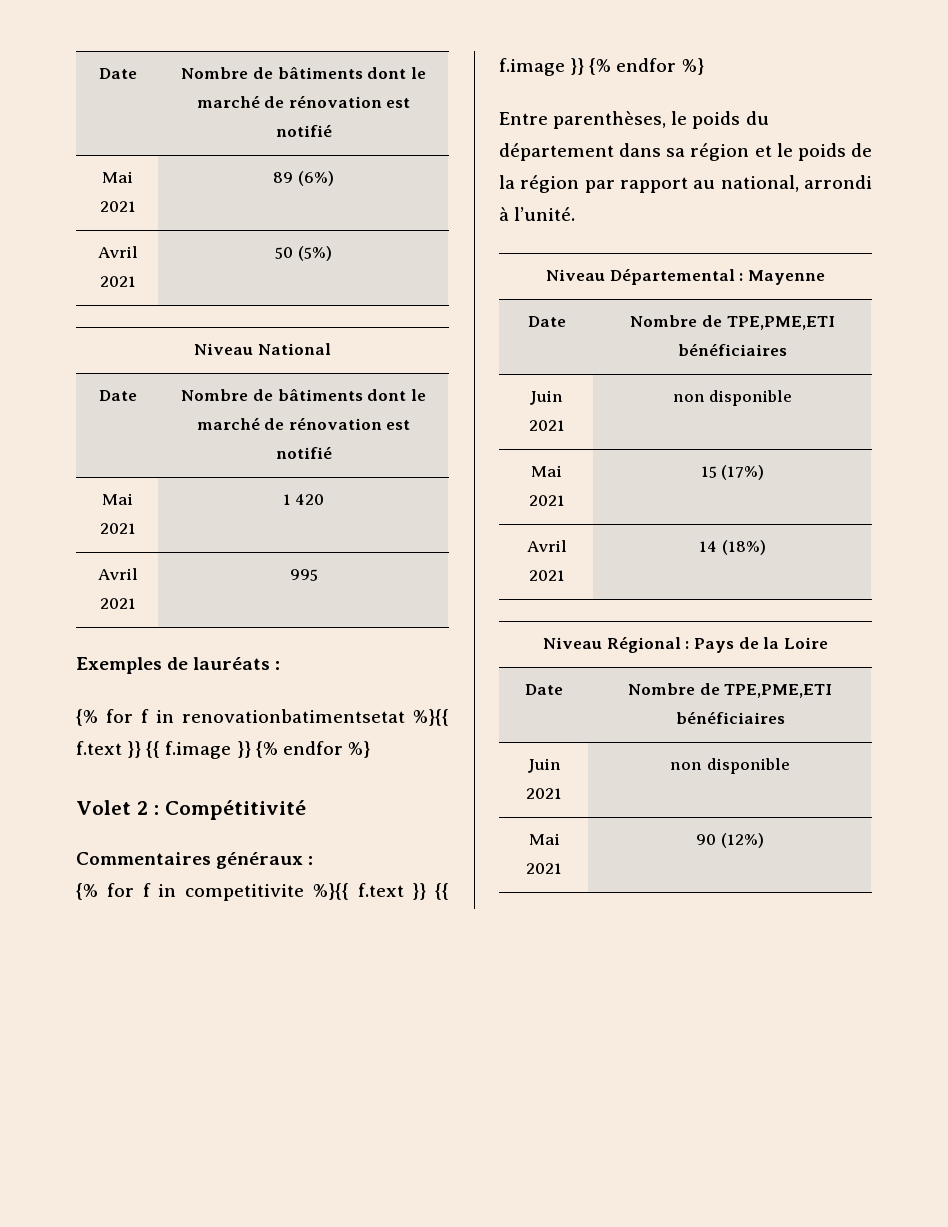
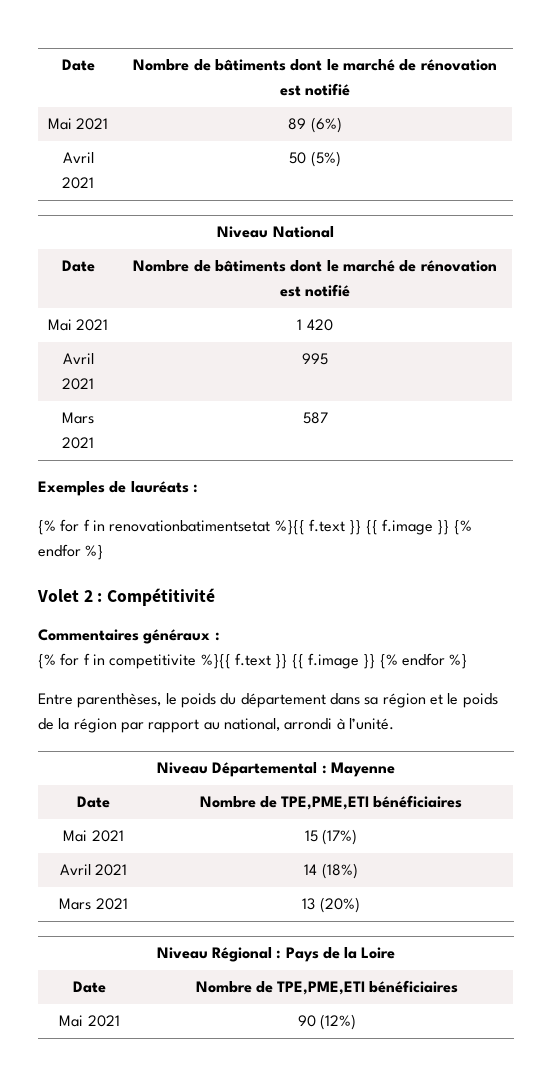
+ Mars 2021 | 587
  Niveau Départemental : Mayenne
  Date | Nombre de TPE,PME,ETI bénéficiaires
- Juin 2021 | non disponible
+ Mars 2021 | 13 (20%)
  Niveau Régional : Pays de la Loire
  Date | Nombre de TPE,PME,ETI bénéficiaires
- Juin 2021 | non disponible

